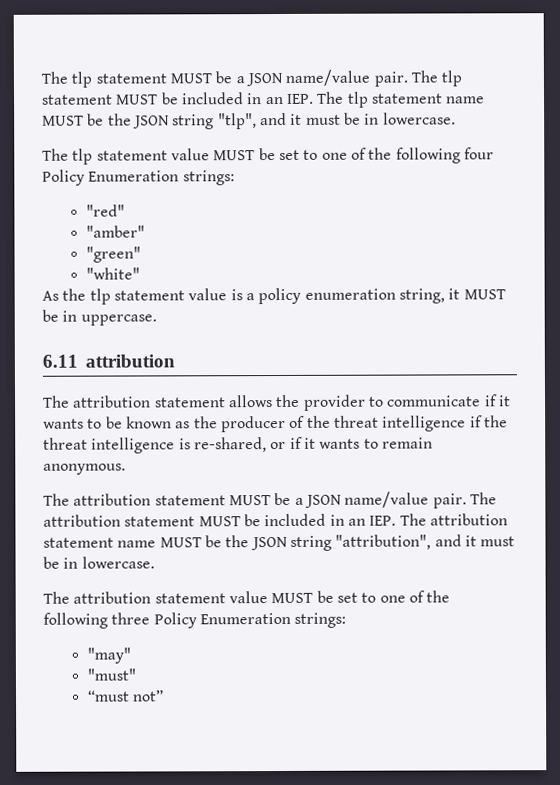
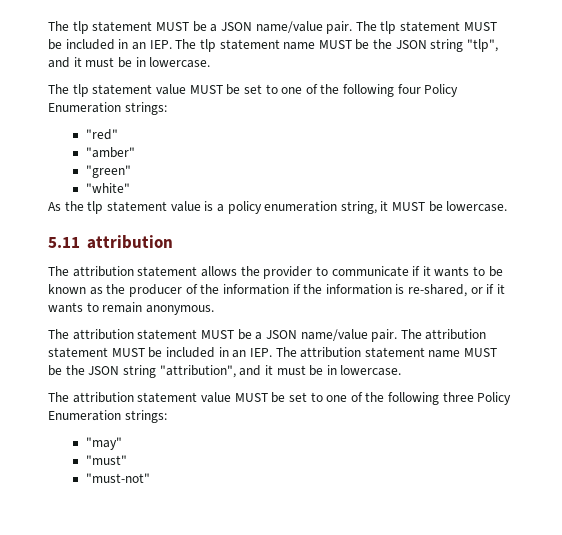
- As the tlp statement value is a policy enumeration string, it MUST be in uppercase.
- 6.11 attribution
+ As the tlp statement value is a policy enumeration string, it MUST be lowercase.
+ 5.11 attribution
- The attribution statement allows the provider to communicate if it wants to be known as the producer of the threat intelligence if the threat intelligence is re-shared, or if it wants to remain anonymous.
+ The attribution statement allows the provider to communicate if it wants to be known as the producer of the information if the information is re-shared, or if it wants to remain anonymous.
- “must not”
+ "must-not"

